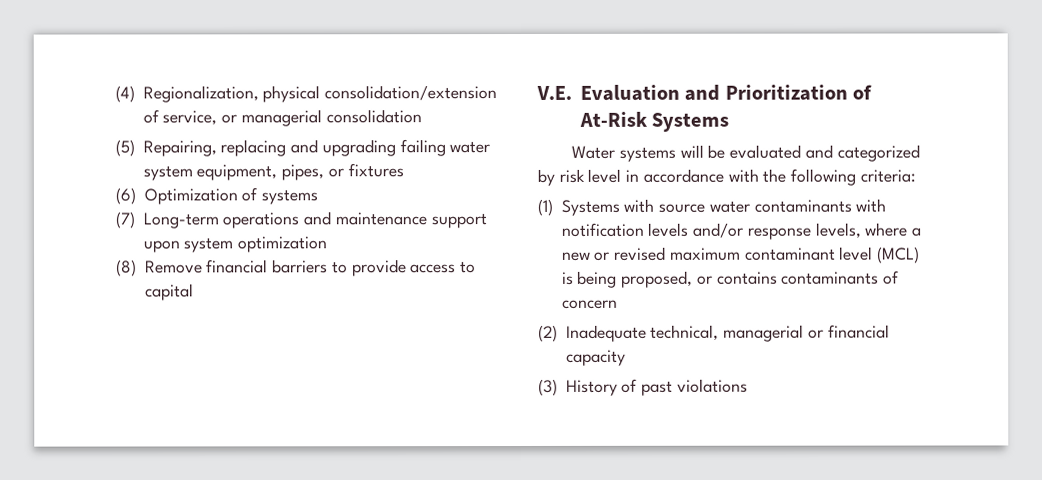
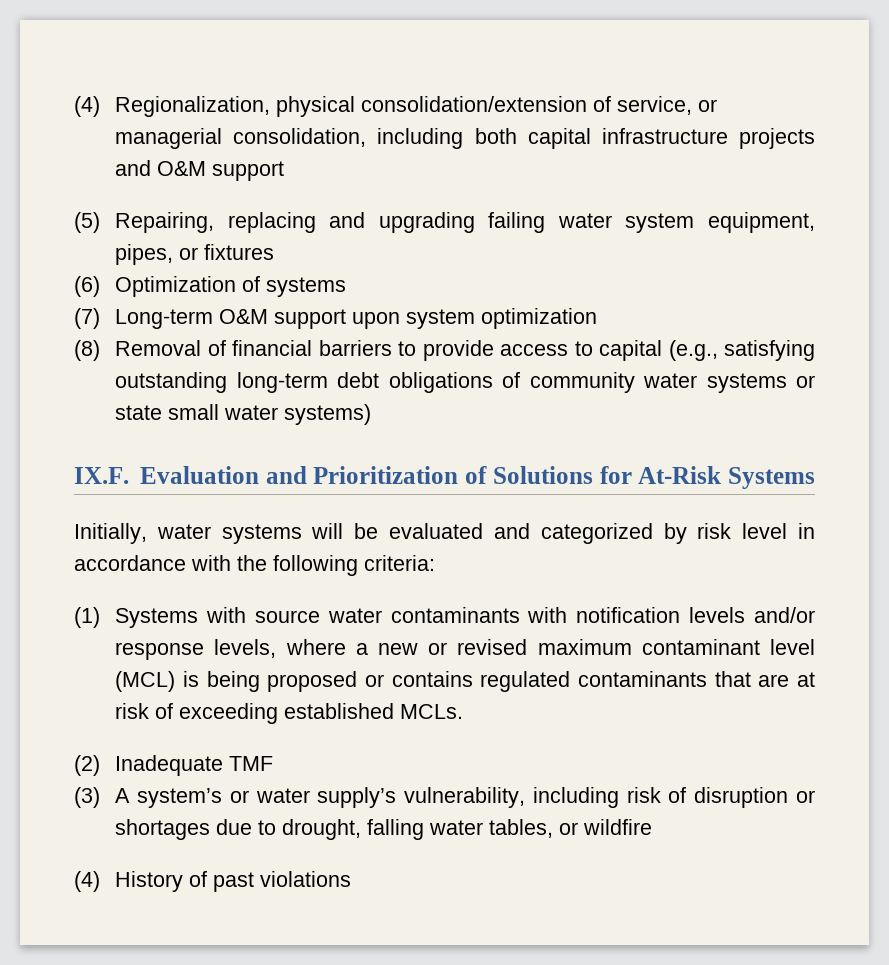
- (4) Regionalization, physical consolidation/extension of service, or managerial consolidation
+ (4) Regionalization, physical consolidation/extension of service, or managerial consolidation, including both capital infrastructure projects and O&M support
- (7) Long-term operations and maintenance support upon system optimization
+ (7) Long-term O&M support upon system optimization
- (8) Remove financial barriers to provide access to capital
- V.E. Evaluation and Prioritization of At-Risk Systems
+ (8) Removal of financial barriers to provide access to capital (e.g., satisfying outstanding long-term debt obligations of community water systems or state small water systems)
+ IX.F. Evaluation and Prioritization of Solutions for At-Risk Systems
- Water systems will be evaluated and categorized by risk level in accordance with the following criteria:
+ Initially, water systems will be evaluated and categorized by risk level in accordance with the following criteria:
- (1) Systems with source water contaminants with notification levels and/or response levels, where a new or revised maximum contaminant level (MCL) is being proposed, or contains contaminants of concern
- (2) Inadequate technical, managerial or financial capacity
- (3) History of past violations
+ (1) Systems with source water contaminants with notification levels and/or response levels, where a new or revised maximum contaminant level (MCL) is being proposed or contains regulated contaminants that are at risk of exceeding established MCLs.
+ (2) Inadequate TMF
+ (3) A system’s or water supply’s vulnerability, including risk of disruption or shortages due to drought, falling water tables, or wildfire
+ (4) History of past violations

